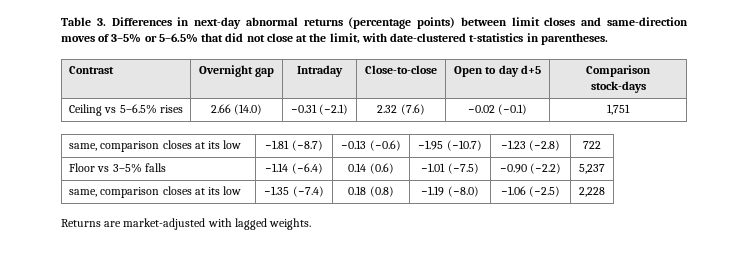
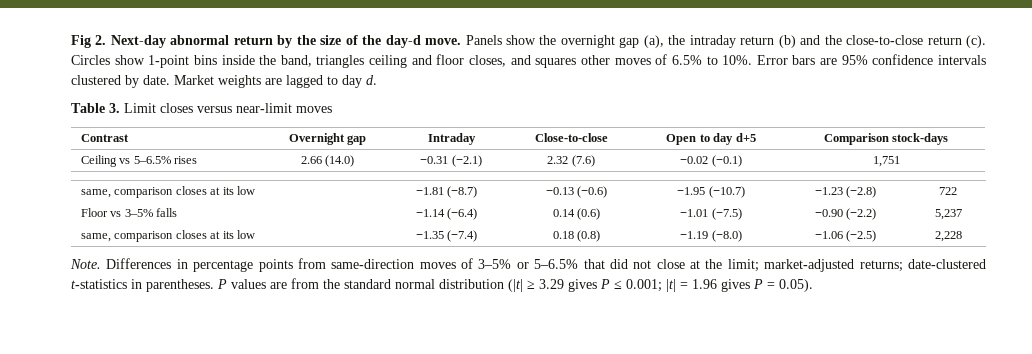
- Table 3. Differences in next-day abnormal returns (percentage points) between limit closes and same-direction moves of 3–5% or 5–6.5% that did not close at the limit, with date-clustered t-statistics in parentheses.
+ Fig 2. Next-day abnormal return by the size of the day-d move. Panels show the overnight gap (a), the intraday return (b) and the close-to-close return (c). Circles show 1-point bins inside the band, triangles ceiling and floor closes, and squares other moves of 6.5% to 10%. Error bars are 95% confidence intervals clustered by date. Market weights are lagged to day d.
+ Table 3. Limit closes versus near-limit moves
- Returns are market-adjusted with lagged weights.
+ Note. Differences in percentage points from same-direction moves of 3–5% or 5–6.5% that did not close at the limit; market-adjusted returns; date-clustered t-statistics in parentheses. P values are from the standard normal distribution (|t| ≥ 3.29 gives P ≤ 0.001; |t| = 1.96 gives P = 0.05).

